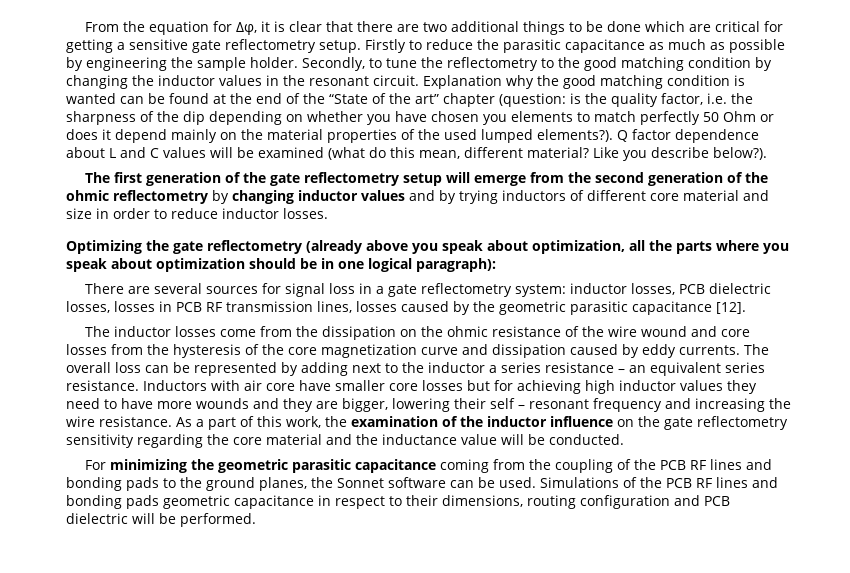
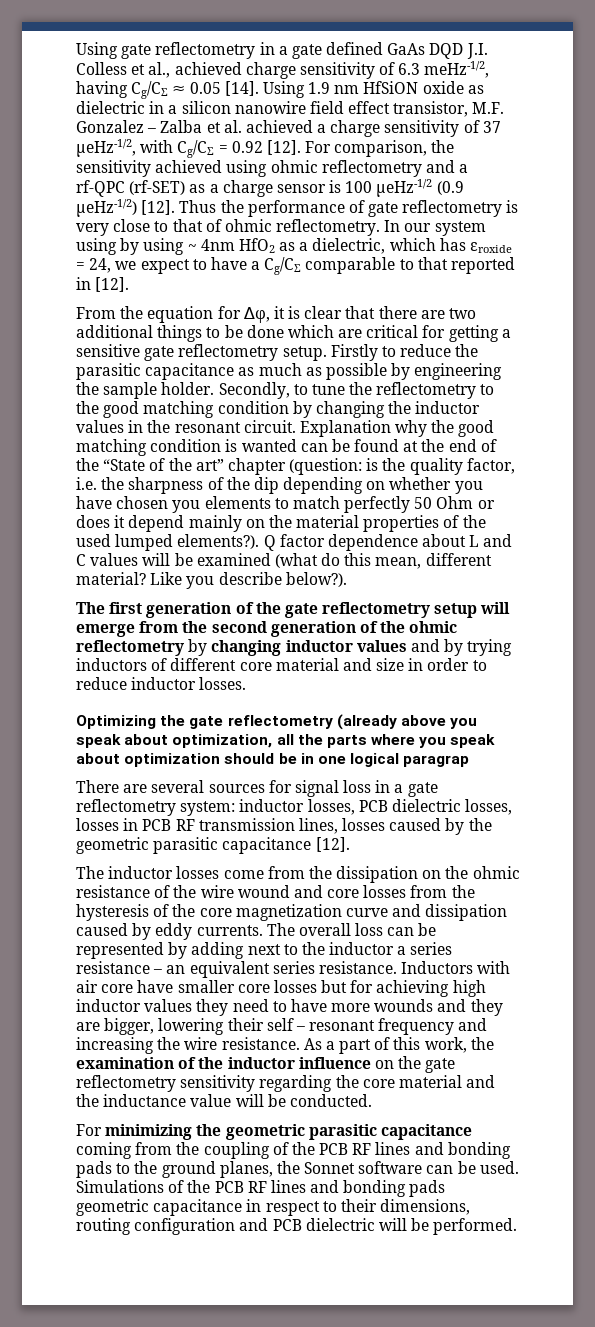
+ Using gate reflectometry in a gate defined GaAs DQD J.I. Colless et al., achieved charge sensitivity of 6.3 meHz-1/2, having Cg/CΣ ≈ 0.05 [14]. Using 1.9 nm HfSiON oxide as dielectric in a silicon nanowire field effect transistor, M.F. Gonzalez – Zalba et al. achieved a charge sensitivity of 37 μeHz-1/2, with Cg/CΣ = 0.92 [12]. For comparison, the sensitivity achieved using ohmic reflectometry and a rf-QPC (rf-SET) as a charge sensor is 100 μeHz-1/2 (0.9 μeHz-1/2) [12]. Thus the performance of gate reflectometry is very close to that of ohmic reflectometry. In our system using by using ~ 4nm HfO2 as a dielectric, which has εroxide = 24, we expect to have a Cg/CΣ comparable to that reported in [12].
- Optimizing the gate reflectometry (already above you speak about optimization, all the parts where you speak about optimization should be in one logical paragraph):
+ Optimizing the gate reflectometry (already above you speak about optimization, all the parts where you speak about optimization should be in one logical paragrap

